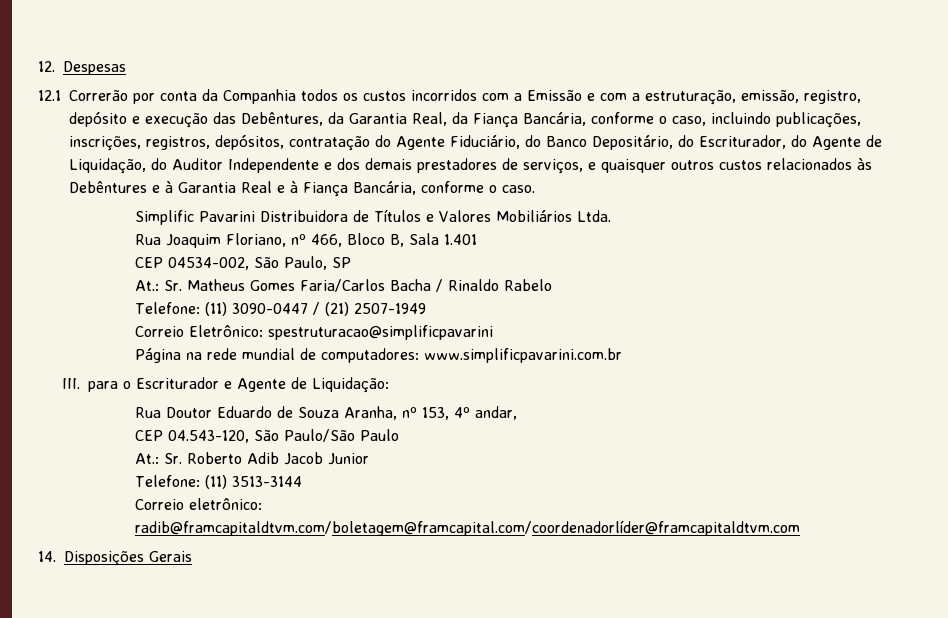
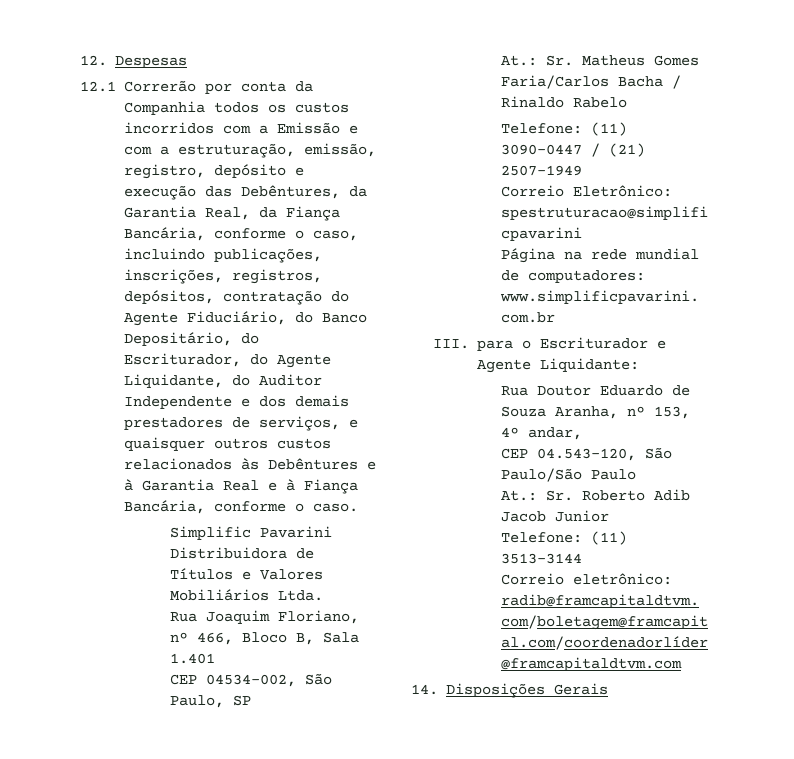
- 12.1 Correrão por conta da Companhia todos os custos incorridos com a Emissão e com a estruturação, emissão, registro, depósito e execução das Debêntures, da Garantia Real, da Fiança Bancária, conforme o caso, incluindo publicações, inscrições, registros, depósitos, contratação do Agente Fiduciário, do Banco Depositário, do Escriturador, do Agente de Liquidação, do Auditor Independente e dos demais prestadores de serviços, e quaisquer outros custos relacionados às Debêntures e à Garantia Real e à Fiança Bancária, conforme o caso.
+ 12.1 Correrão por conta da Companhia todos os custos incorridos com a Emissão e com a estruturação, emissão, registro, depósito e execução das Debêntures, da Garantia Real, da Fiança Bancária, conforme o caso, incluindo publicações, inscrições, registros, depósitos, contratação do Agente Fiduciário, do Banco Depositário, do Escriturador, do Agente Liquidante, do Auditor Independente e dos demais prestadores de serviços, e quaisquer outros custos relacionados às Debêntures e à Garantia Real e à Fiança Bancária, conforme o caso.
- III. para o Escriturador e Agente de Liquidação:
+ III. para o Escriturador e Agente Liquidante:

